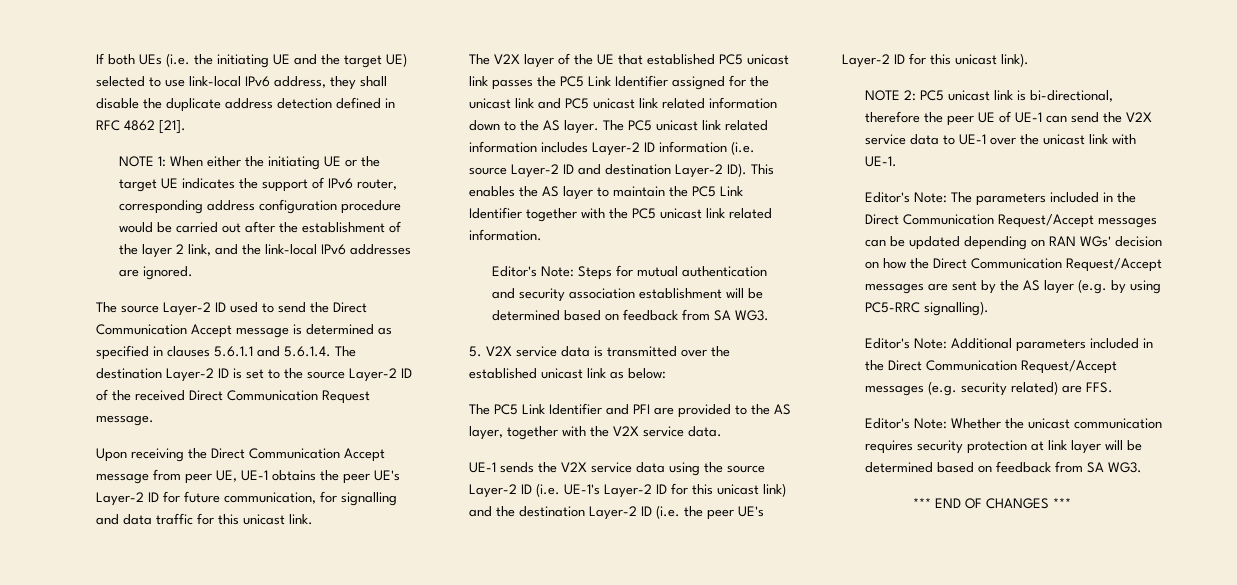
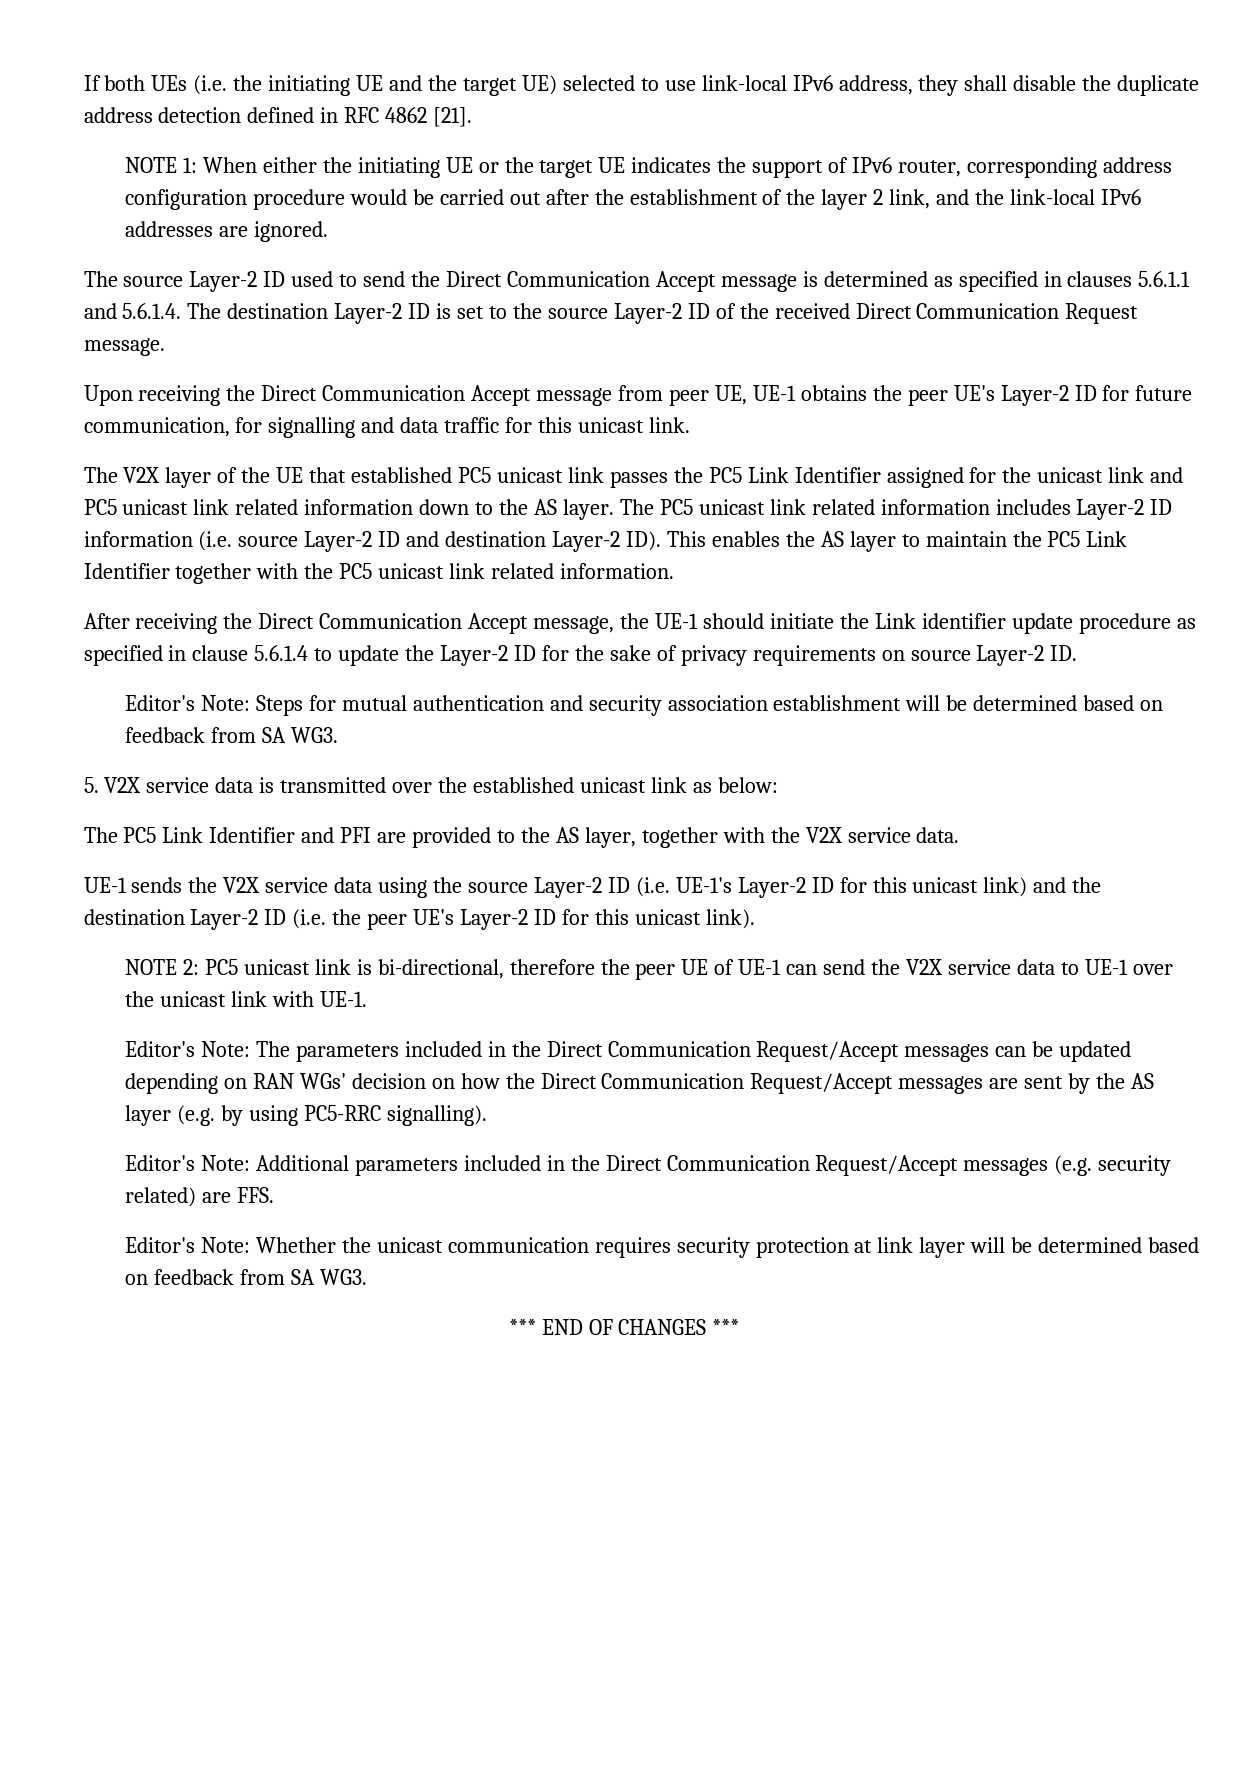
+ After receiving the Direct Communication Accept message, the UE-1 should initiate the Link identifier update procedure as specified in clause 5.6.1.4 to update the Layer-2 ID for the sake of privacy requirements on source Layer-2 ID.

